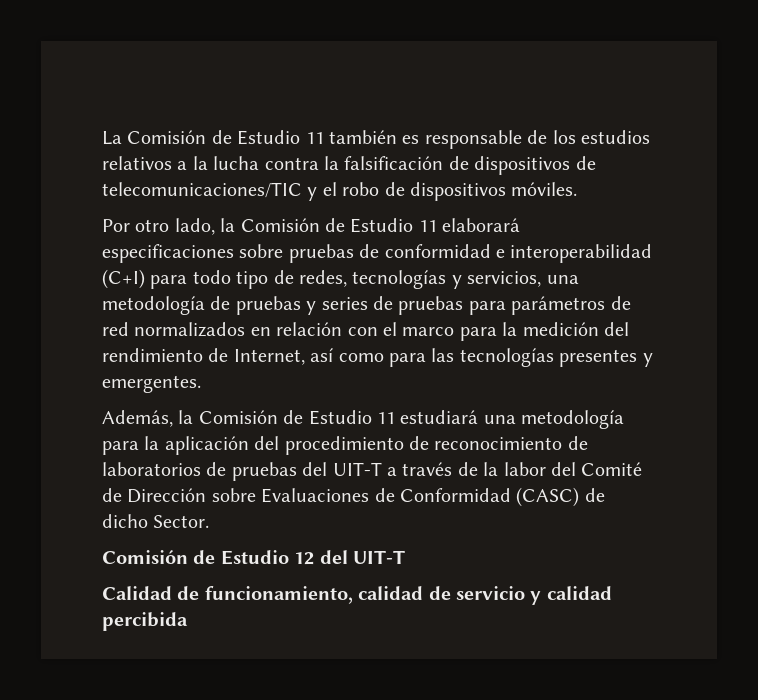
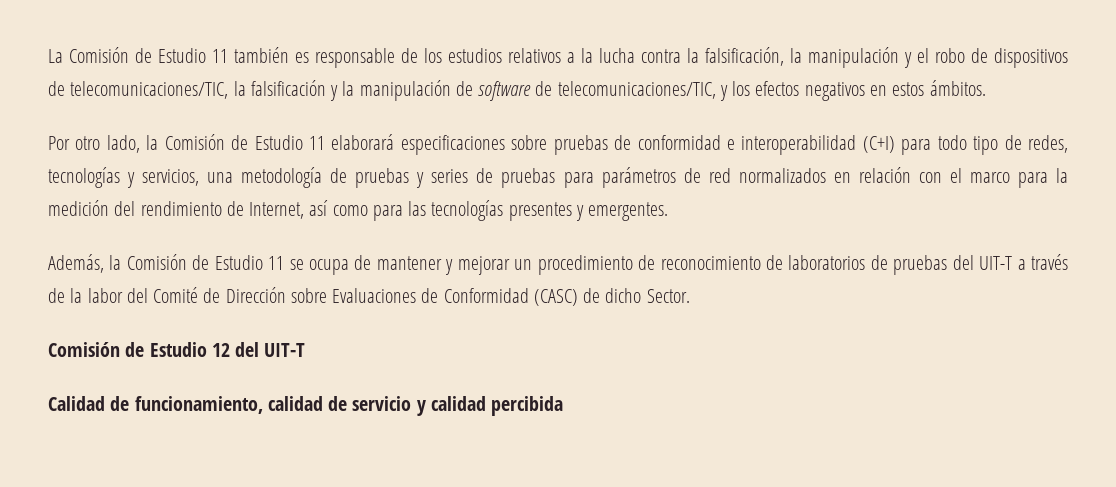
- La Comisión de Estudio 11 también es responsable de los estudios relativos a la lucha contra la falsificación de dispositivos de telecomunicaciones/TIC y el robo de dispositivos móviles.
+ La Comisión de Estudio 11 también es responsable de los estudios relativos a la lucha contra la falsificación, la manipulación y el robo de dispositivos de telecomunicaciones/TIC, la falsificación y la manipulación de software de telecomunicaciones/TIC, y los efectos negativos en estos ámbitos.
- Además, la Comisión de Estudio 11 estudiará una metodología para la aplicación del procedimiento de reconocimiento de laboratorios de pruebas del UIT-T a través de la labor del Comité de Dirección sobre Evaluaciones de Conformidad (CASC) de dicho Sector.
+ Además, la Comisión de Estudio 11 se ocupa de mantener y mejorar un procedimiento de reconocimiento de laboratorios de pruebas del UIT-T a través de la labor del Comité de Dirección sobre Evaluaciones de Conformidad (CASC) de dicho Sector.

